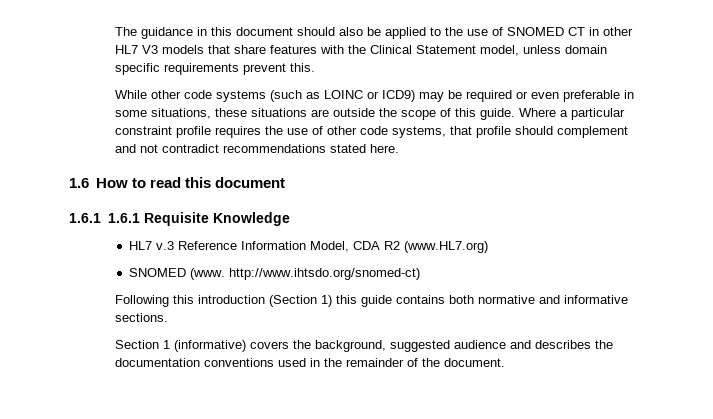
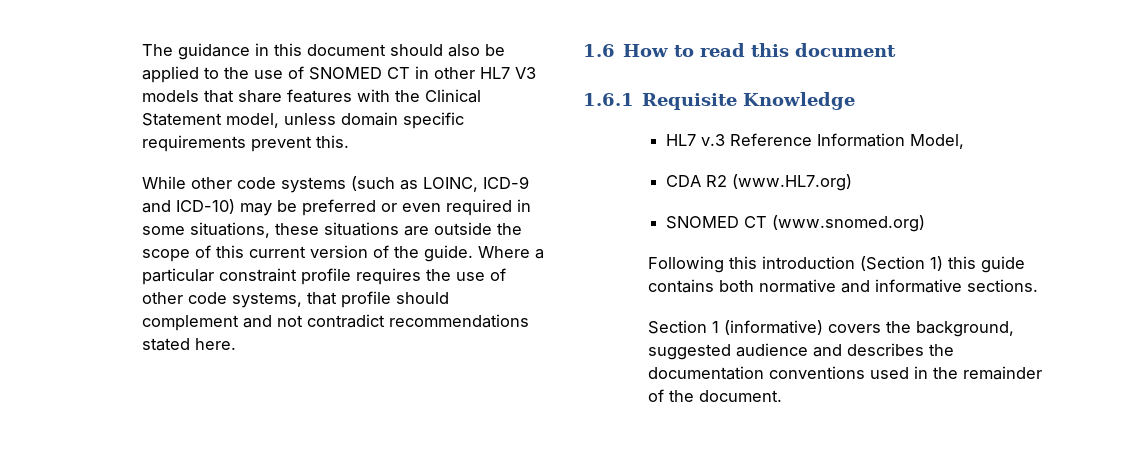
- While other code systems (such as LOINC or ICD9) may be required or even preferable in some situations, these situations are outside the scope of this guide.
+ While other code systems (such as LOINC, ICD-9 and ICD-10) may be preferred or even required in some situations, these situations are outside the scope of this current version of the guide.
- 1.6.1 1.6.1 Requisite Knowledge
+ 1.6.1 Requisite Knowledge
- HL7 v.3 Reference Information Model, CDA R2 (www.HL7.org)
+ HL7 v.3 Reference Information Model,
+ CDA R2 (www.HL7.org)
- SNOMED (www. http://www.ihtsdo.org/snomed-ct)
+ SNOMED CT (www.snomed.org)

